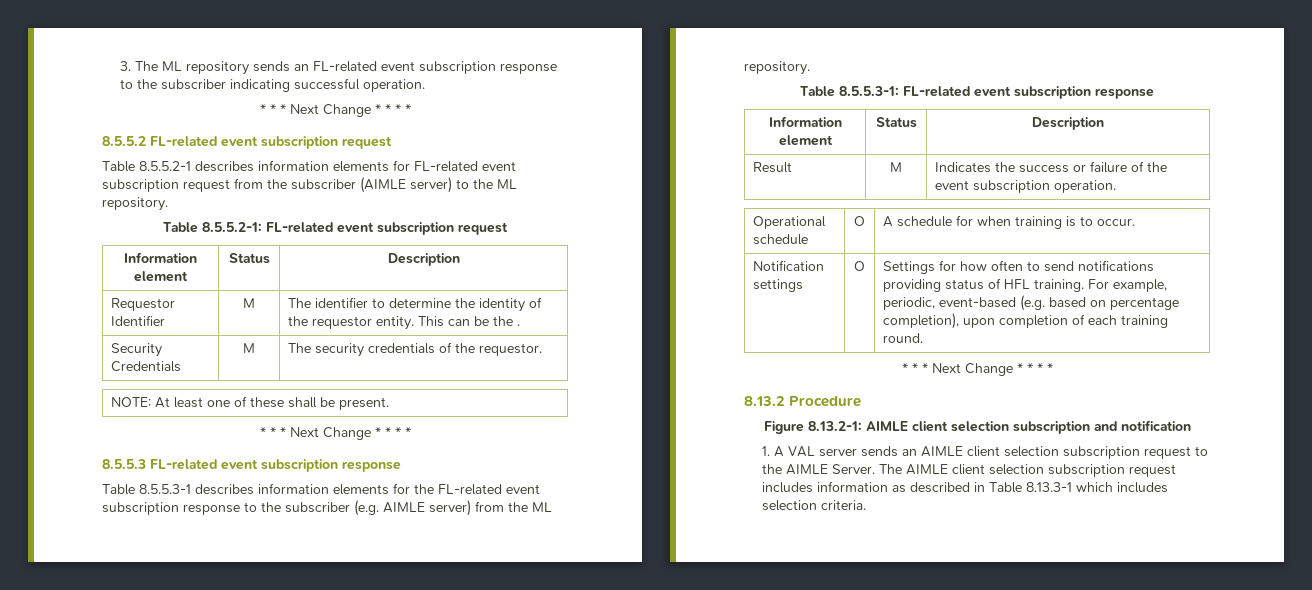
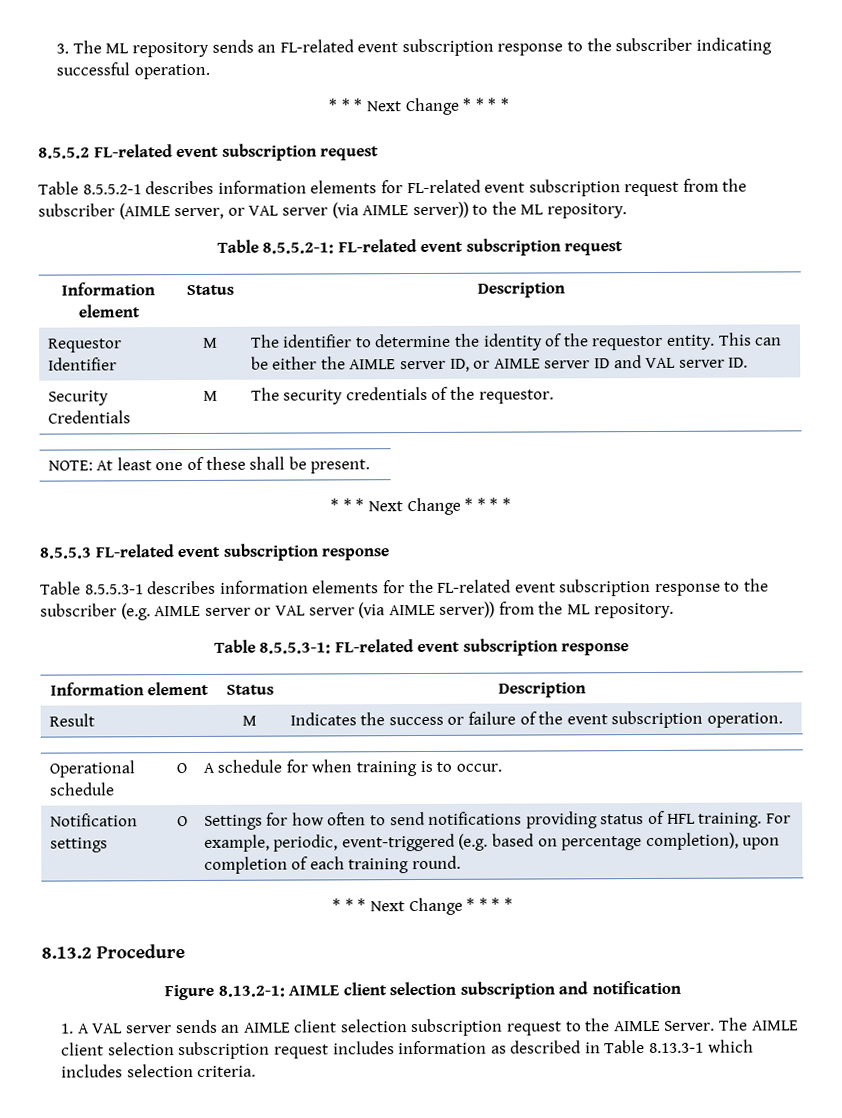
- Table 8.5.5.2-1 describes information elements for FL-related event subscription request from the subscriber (AIMLE server) to the ML repository.
+ Table 8.5.5.2-1 describes information elements for FL-related event subscription request from the subscriber (AIMLE server, or VAL server (via AIMLE server)) to the ML repository.
- Requestor Identifier | M | The identifier to determine the identity of the requestor entity. This can be the .
+ Requestor Identifier | M | The identifier to determine the identity of the requestor entity. This can be either the AIMLE server ID, or AIMLE server ID and VAL server ID.
- Table 8.5.5.3-1 describes information elements for the FL-related event subscription response to the subscriber (e.g. AIMLE server) from the ML repository.
+ Table 8.5.5.3-1 describes information elements for the FL-related event subscription response to the subscriber (e.g. AIMLE server or VAL server (via AIMLE server)) from the ML repository.
- Notification settings | O | Settings for how often to send notifications providing status of HFL training. For example, periodic, event-based (e.g. based on percentage completion), upon completion of each training round.
+ Notification settings | O | Settings for how often to send notifications providing status of HFL training. For example, periodic, event-triggered (e.g. based on percentage completion), upon completion of each training round.

